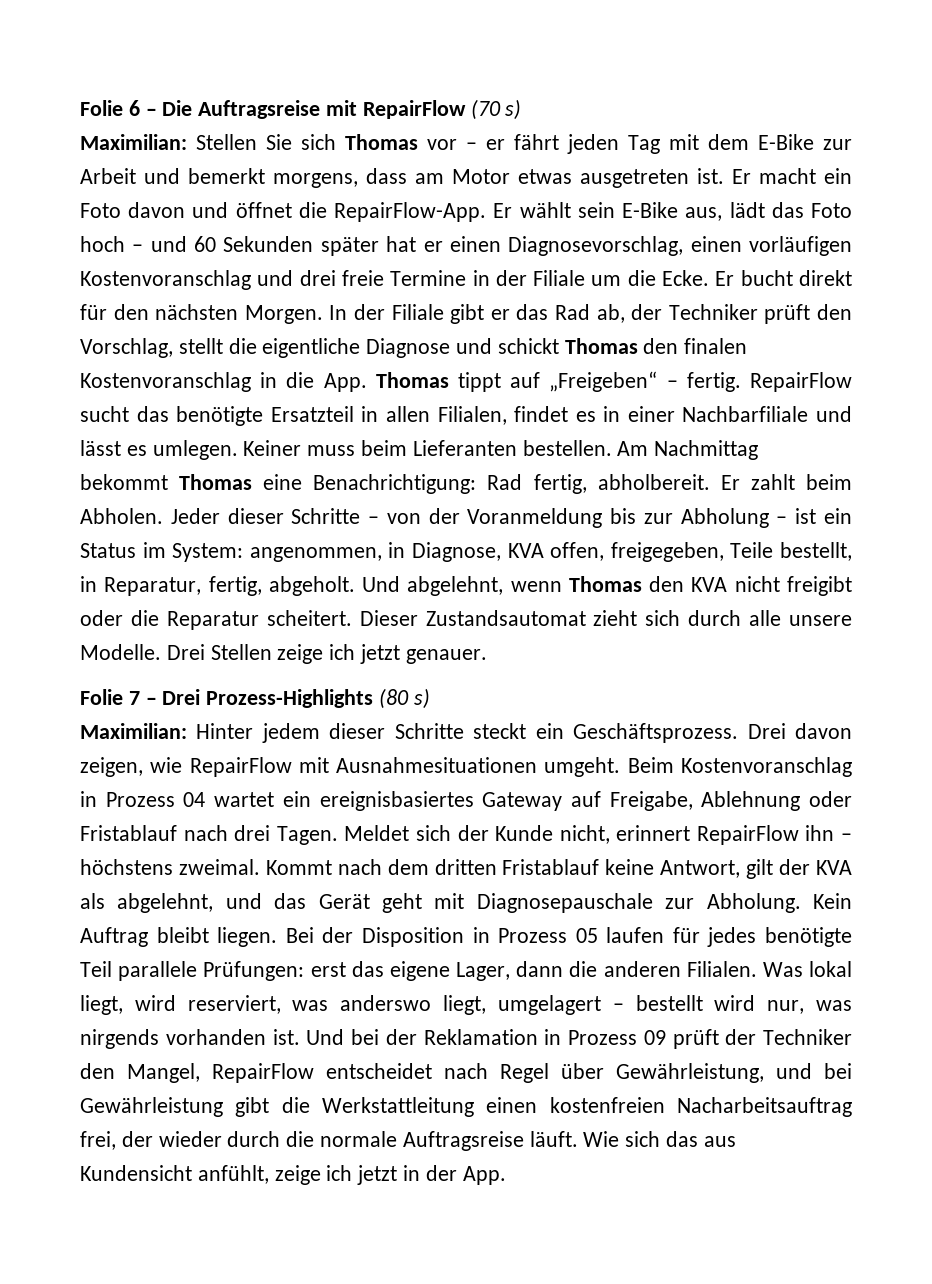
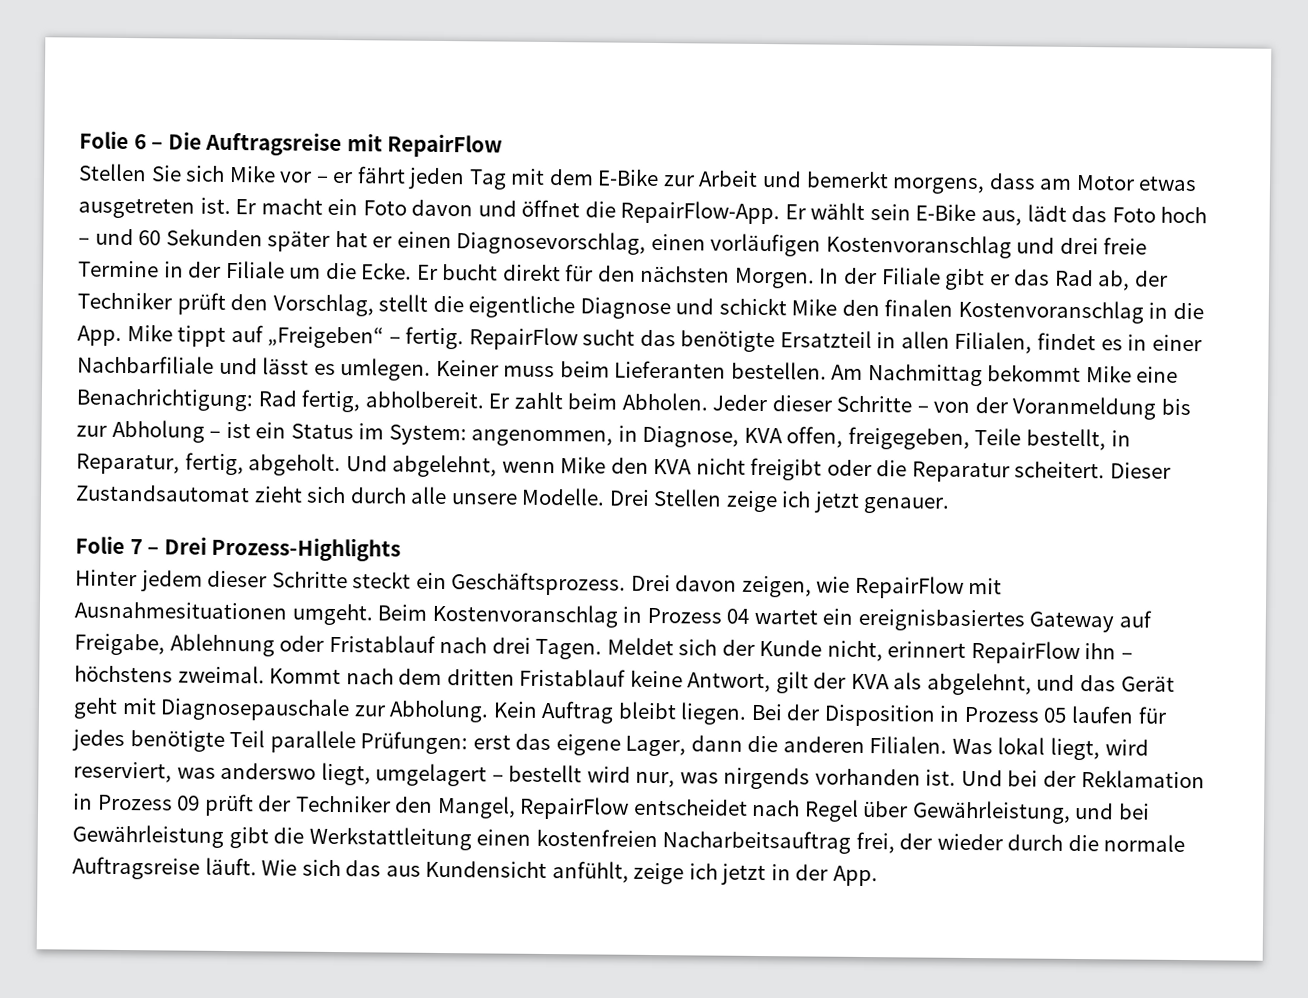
- Folie 6 – Die Auftragsreise mit RepairFlow (70 s)
- Maximilian: Stellen Sie sich Thomas vor – er fährt jeden Tag mit dem E-Bike zur Arbeit und bemerkt morgens, dass am Motor etwas ausgetreten ist.
+ Folie 6 – Die Auftragsreise mit RepairFlow
+ Stellen Sie sich Mike vor – er fährt jeden Tag mit dem E-Bike zur Arbeit und bemerkt morgens, dass am Motor etwas ausgetreten ist.
- In der Filiale gibt er das Rad ab, der Techniker prüft den Vorschlag, stellt die eigentliche Diagnose und schickt Thomas den finalen Kostenvoranschlag in die App. Thomas tippt auf „Freigeben“ – fertig.
+ In der Filiale gibt er das Rad ab, der Techniker prüft den Vorschlag, stellt die eigentliche Diagnose und schickt Mike den finalen Kostenvoranschlag in die App. Mike tippt auf „Freigeben“ – fertig.
- Am Nachmittag bekommt Thomas eine Benachrichtigung: Rad fertig, abholbereit.
+ Am Nachmittag bekommt Mike eine Benachrichtigung: Rad fertig, abholbereit.
- Und abgelehnt, wenn Thomas den KVA nicht freigibt oder die Reparatur scheitert.
+ Und abgelehnt, wenn Mike den KVA nicht freigibt oder die Reparatur scheitert.
- Folie 7 – Drei Prozess-Highlights (80 s)
- Maximilian: Hinter jedem dieser Schritte steckt ein Geschäftsprozess.
+ Folie 7 – Drei Prozess-Highlights
+ Hinter jedem dieser Schritte steckt ein Geschäftsprozess.

